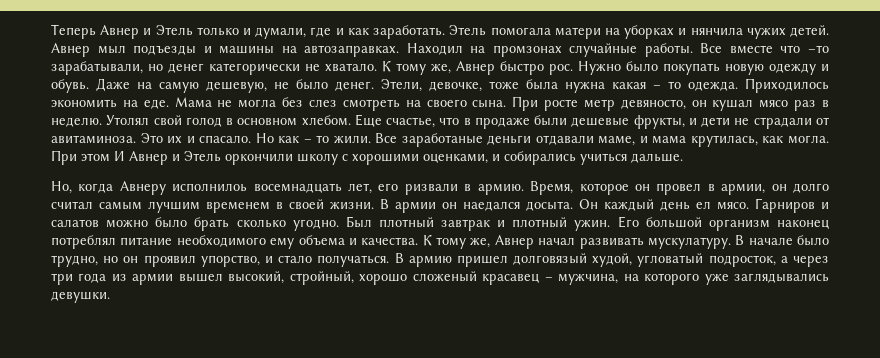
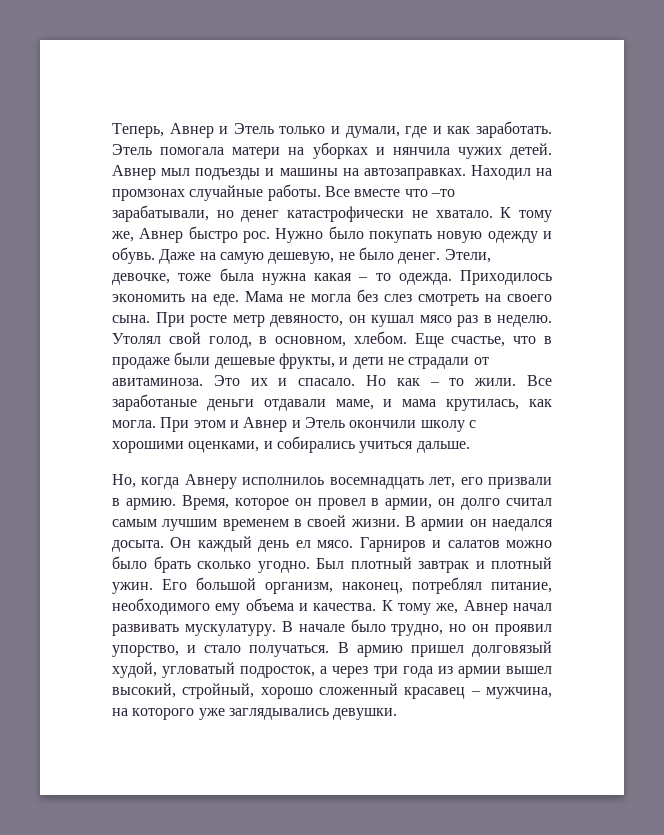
- Теперь Авнер и Этель только и думали, где и как заработать.
+ Теперь, Авнер и Этель только и думали, где и как заработать.
- Все вместе что –то зарабатывали, но денег категорически не хватало.
+ Все вместе что –то зарабатывали, но денег катастрофически не хватало.
- Утолял свой голод в основном хлебом.
+ Утолял свой голод, в основном, хлебом.
- При этом И Авнер и Этель оркончили школу с хорошими оценками, и собирались учиться дальше.
+ При этом и Авнер и Этель окончили школу с хорошими оценками, и собирались учиться дальше.
- Но, когда Авнеру исполнилоь восемнадцать лет, его ризвали в армию.
+ Но, когда Авнеру исполнилоь восемнадцать лет, его призвали в армию.
- Его большой организм наконец потреблял питание необходимого ему объема и качества.
+ Его большой организм, наконец, потреблял питание, необходимого ему объема и качества.
- В армию пришел долговязый худой, угловатый подросток, а через три года из армии вышел высокий, стройный, хорошо сложеный красавец – мужчина, на которого уже заглядывались девушки.
+ В армию пришел долговязый худой, угловатый подросток, а через три года из армии вышел высокий, стройный, хорошо сложенный красавец – мужчина, на которого уже заглядывались девушки.

